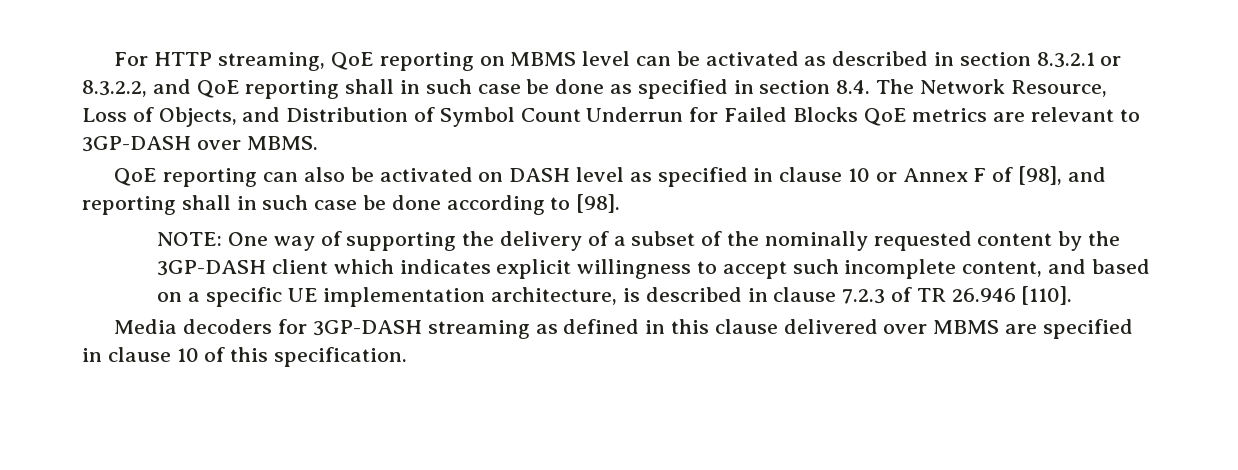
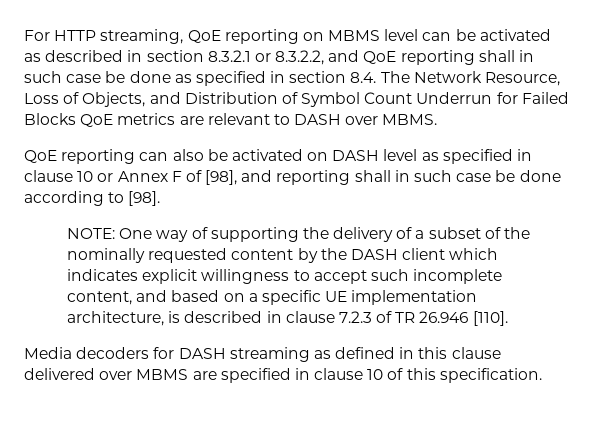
- For HTTP streaming, QoE reporting on MBMS level can be activated as described in section 8.3.2.1 or 8.3.2.2, and QoE reporting shall in such case be done as specified in section 8.4. The Network Resource, Loss of Objects, and Distribution of Symbol Count Underrun for Failed Blocks QoE metrics are relevant to 3GP-DASH over MBMS.
+ For HTTP streaming, QoE reporting on MBMS level can be activated as described in section 8.3.2.1 or 8.3.2.2, and QoE reporting shall in such case be done as specified in section 8.4. The Network Resource, Loss of Objects, and Distribution of Symbol Count Underrun for Failed Blocks QoE metrics are relevant to DASH over MBMS.
- NOTE: One way of supporting the delivery of a subset of the nominally requested content by the 3GP-DASH client which indicates explicit willingness to accept such incomplete content, and based on a specific UE implementation architecture, is described in clause 7.2.3 of TR 26.946 [110].
+ NOTE: One way of supporting the delivery of a subset of the nominally requested content by the DASH client which indicates explicit willingness to accept such incomplete content, and based on a specific UE implementation architecture, is described in clause 7.2.3 of TR 26.946 [110].
- Media decoders for 3GP-DASH streaming as defined in this clause delivered over MBMS are specified in clause 10 of this specification.
+ Media decoders for DASH streaming as defined in this clause delivered over MBMS are specified in clause 10 of this specification.

